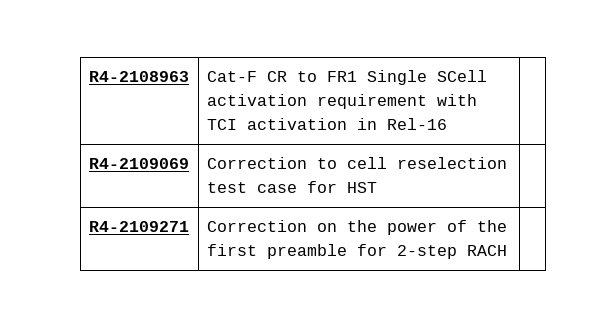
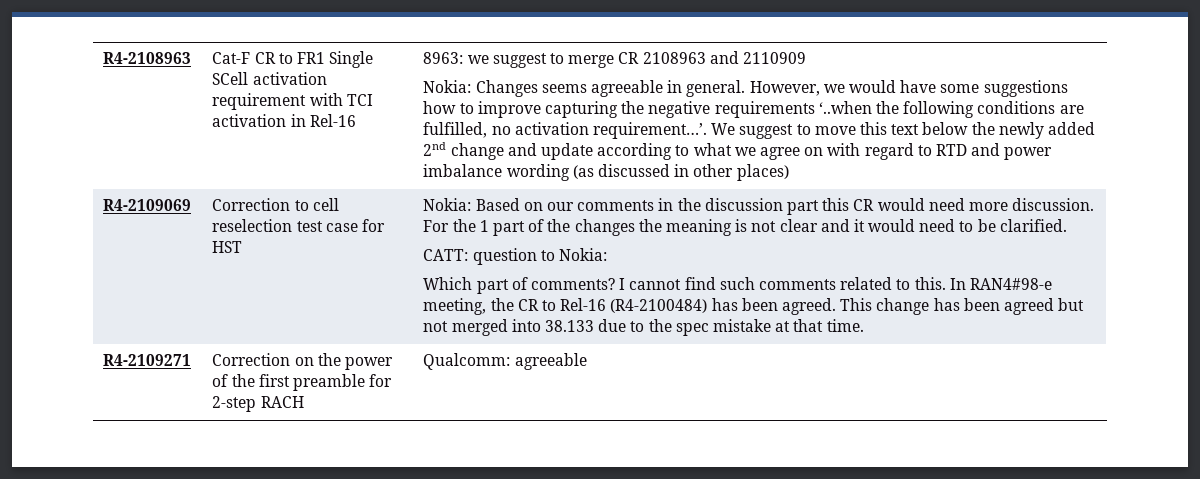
+ 8963: we suggest to merge CR 2108963 and 2110909
+ Nokia: Changes seems agreeable in general. However, we would have some suggestions how to improve capturing the negative requirements ‘..when the following conditions are fulfilled, no activation requirement…’. We suggest to move this text below the newly added 2nd change and update according to what we agree on with regard to RTD and power imbalance wording (as discussed in other places)
+ Nokia: Based on our comments in the discussion part this CR would need more discussion. For the 1 part of the changes the meaning is not clear and it would need to be clarified.
+ CATT: question to Nokia:
+ Which part of comments? I cannot find such comments related to this. In RAN4#98-e meeting, the CR to Rel-16 (R4-2100484) has been agreed. This change has been agreed but not merged into 38.133 due to the spec mistake at that time.
- R4-2109271 | Correction on the power of the first preamble for 2-step RACH |
+ R4-2109271 | Correction on the power of the first preamble for 2-step RACH | Qualcomm: agreeable

